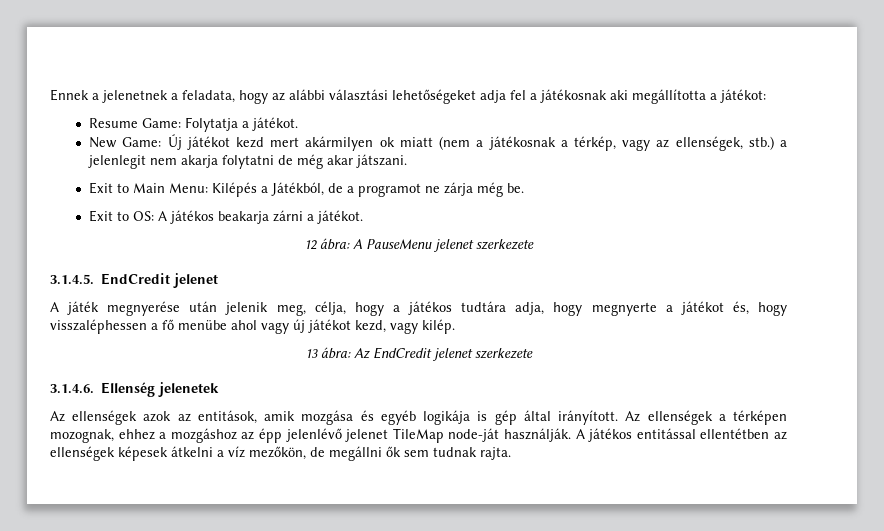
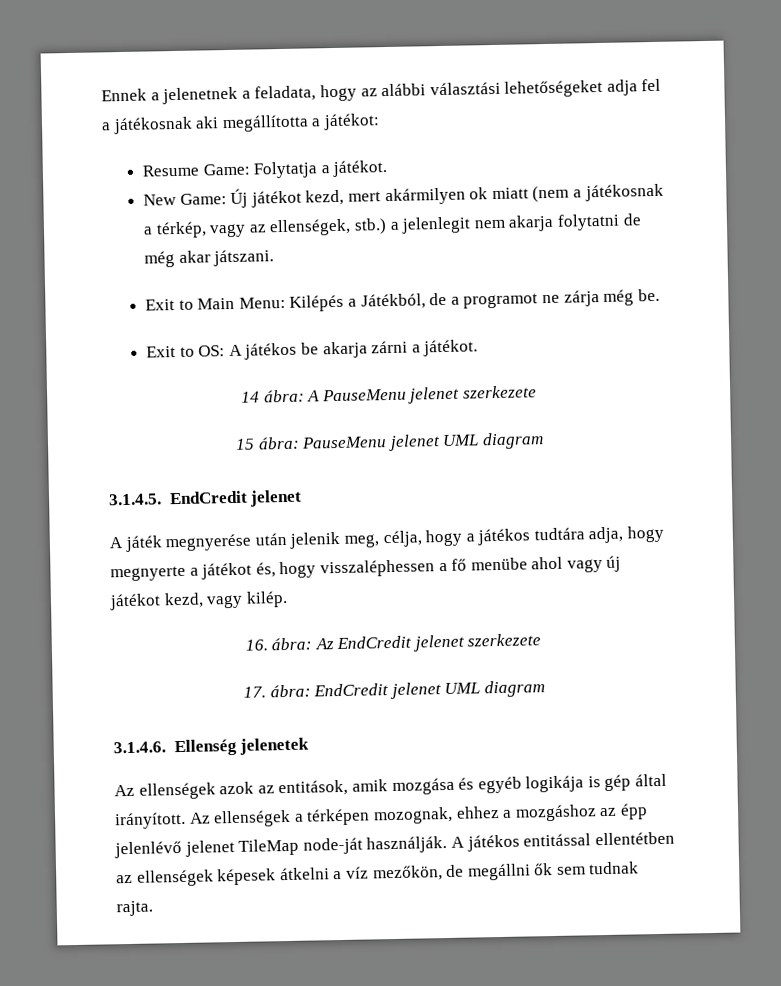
- New Game: Új játékot kezd mert akármilyen ok miatt (nem a játékosnak a térkép, vagy az ellenségek, stb.) a jelenlegit nem akarja folytatni de még akar játszani.
+ New Game: Új játékot kezd, mert akármilyen ok miatt (nem a játékosnak a térkép, vagy az ellenségek, stb.) a jelenlegit nem akarja folytatni de még akar játszani.
- Exit to OS: A játékos beakarja zárni a játékot.
+ Exit to OS: A játékos be akarja zárni a játékot.
- 12 ábra: A PauseMenu jelenet szerkezete
+ 14 ábra: A PauseMenu jelenet szerkezete
+ 15 ábra: PauseMenu jelenet UML diagram
- 13 ábra: Az EndCredit jelenet szerkezete
+ 16. ábra: Az EndCredit jelenet szerkezete
+ 17. ábra: EndCredit jelenet UML diagram

